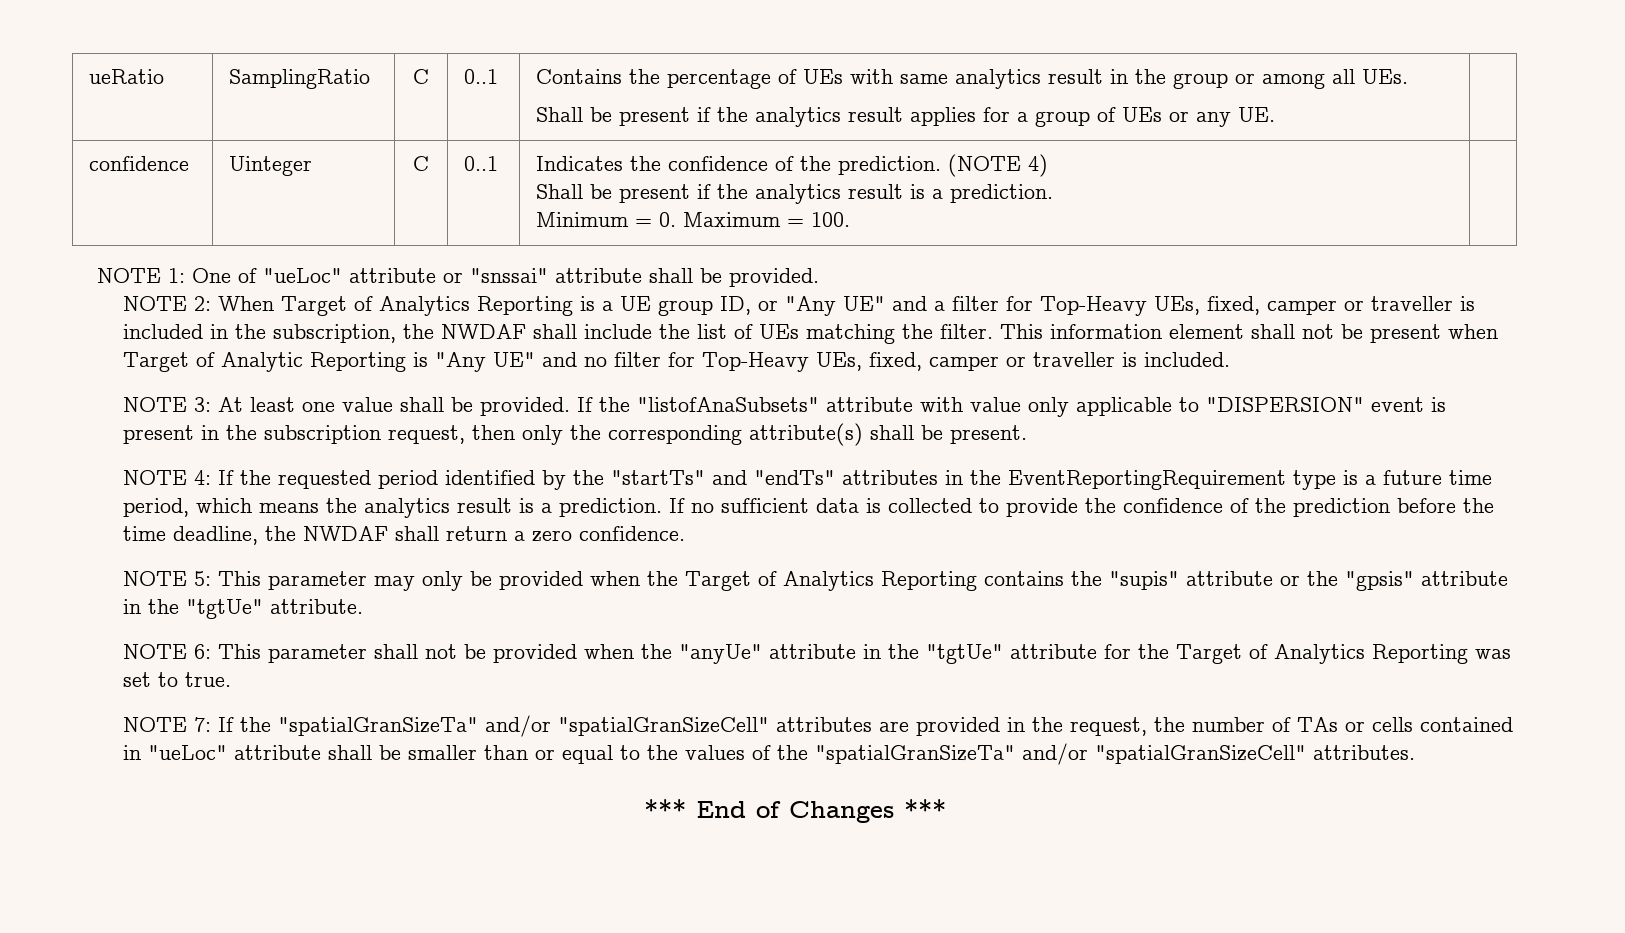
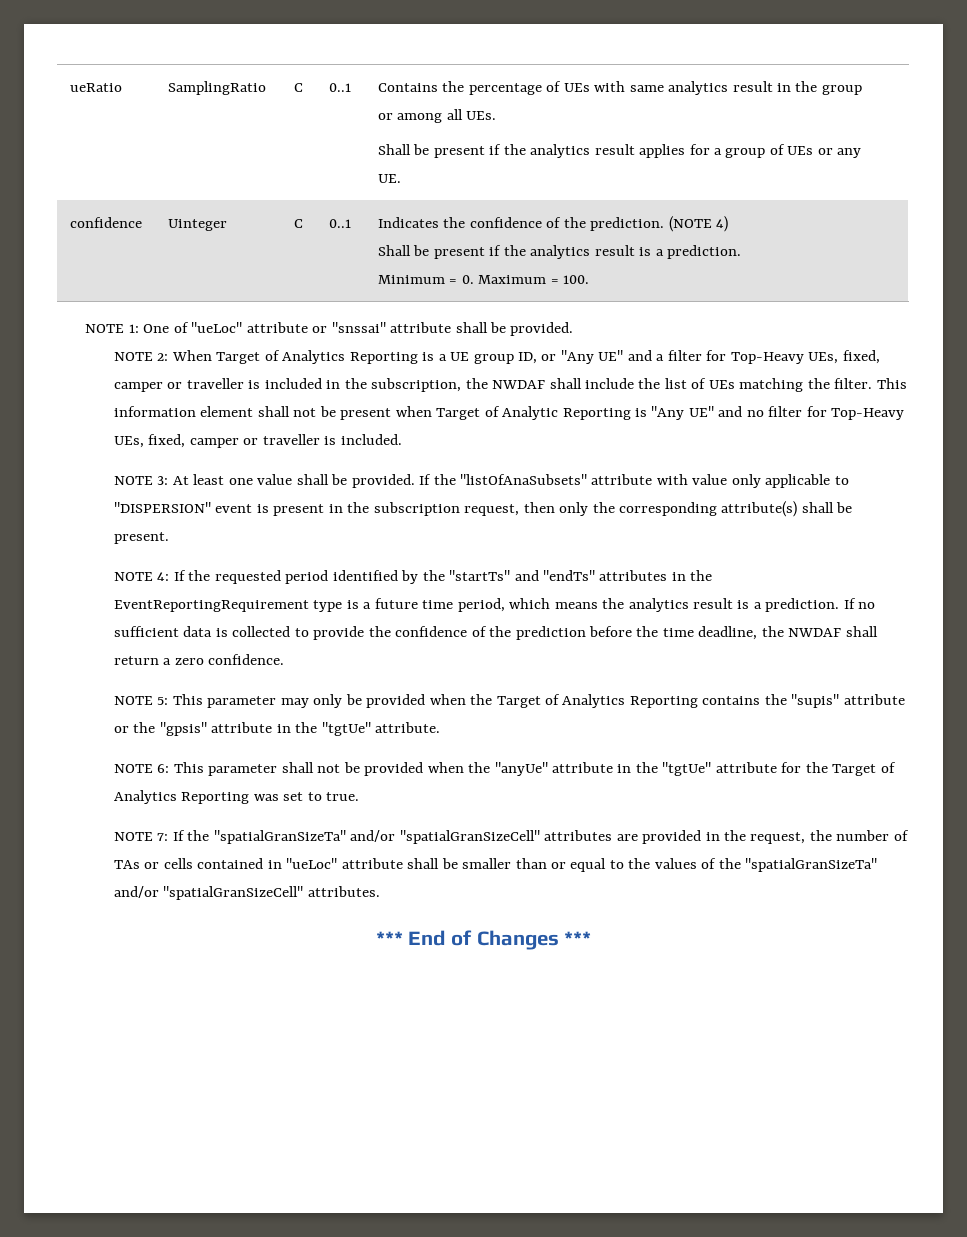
- If the "listofAnaSubsets" attribute with value only applicable to "DISPERSION" event is present in the subscription request, then only the corresponding attribute(s) shall be present.
+ If the "listOfAnaSubsets" attribute with value only applicable to "DISPERSION" event is present in the subscription request, then only the corresponding attribute(s) shall be present.

